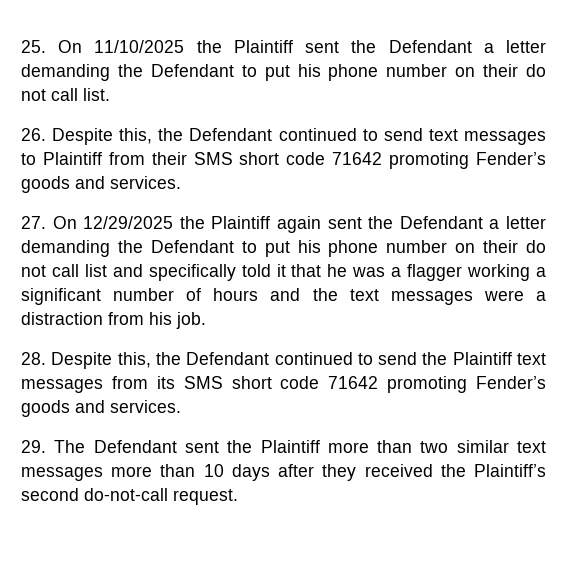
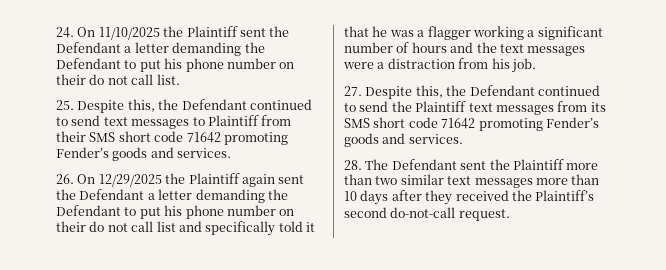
- 25. On 11/10/2025 the Plaintiff sent the Defendant a letter demanding the Defendant to put his phone number on their do not call list.
+ 24. On 11/10/2025 the Plaintiff sent the Defendant a letter demanding the Defendant to put his phone number on their do not call list.
- 26. Despite this, the Defendant continued to send text messages to Plaintiff from their SMS short code 71642 promoting Fender’s goods and services.
+ 25. Despite this, the Defendant continued to send text messages to Plaintiff from their SMS short code 71642 promoting Fender’s goods and services.
- 27. On 12/29/2025 the Plaintiff again sent the Defendant a letter demanding the Defendant to put his phone number on their do not call list and specifically told it that he was a flagger working a significant number of hours and the text messages were a distraction from his job.
+ 26. On 12/29/2025 the Plaintiff again sent the Defendant a letter demanding the Defendant to put his phone number on their do not call list and specifically told it that he was a flagger working a significant number of hours and the text messages were a distraction from his job.
- 28. Despite this, the Defendant continued to send the Plaintiff text messages from its SMS short code 71642 promoting Fender’s goods and services.
+ 27. Despite this, the Defendant continued to send the Plaintiff text messages from its SMS short code 71642 promoting Fender’s goods and services.
- 29. The Defendant sent the Plaintiff more than two similar text messages more than 10 days after they received the Plaintiff’s second do-not-call request.
+ 28. The Defendant sent the Plaintiff more than two similar text messages more than 10 days after they received the Plaintiff’s second do-not-call request.

